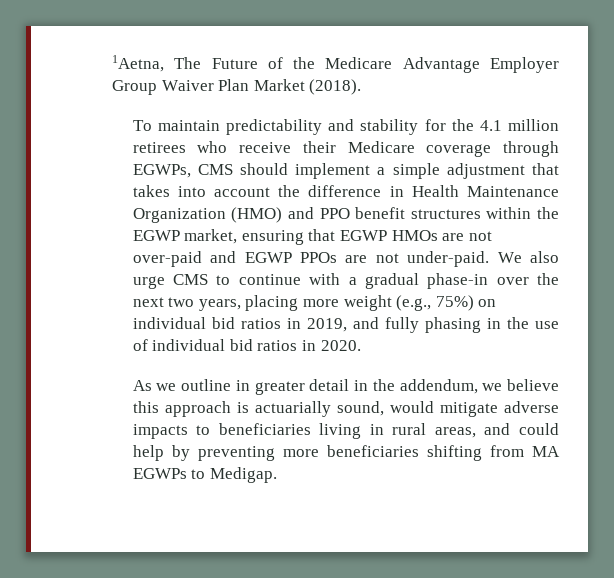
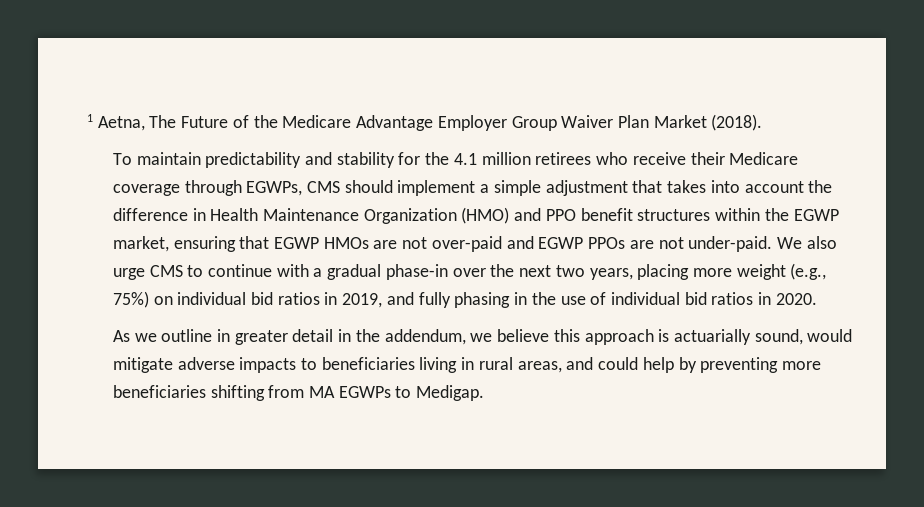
- 1Aetna, The Future of the Medicare Advantage Employer Group Waiver Plan Market (2018).
+ 1 Aetna, The Future of the Medicare Advantage Employer Group Waiver Plan Market (2018).

